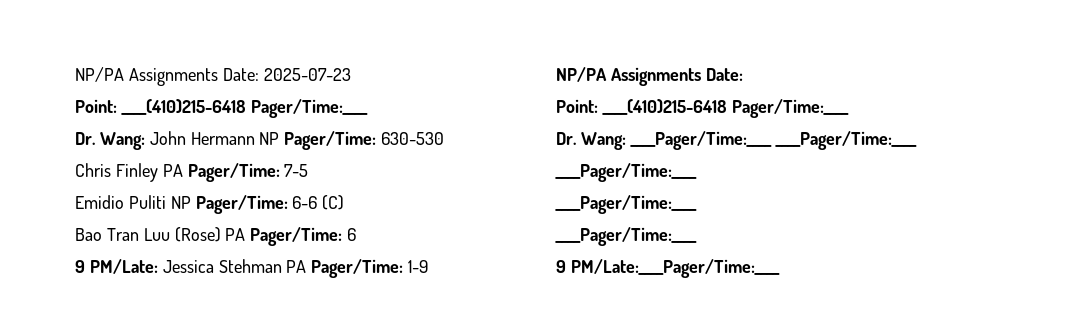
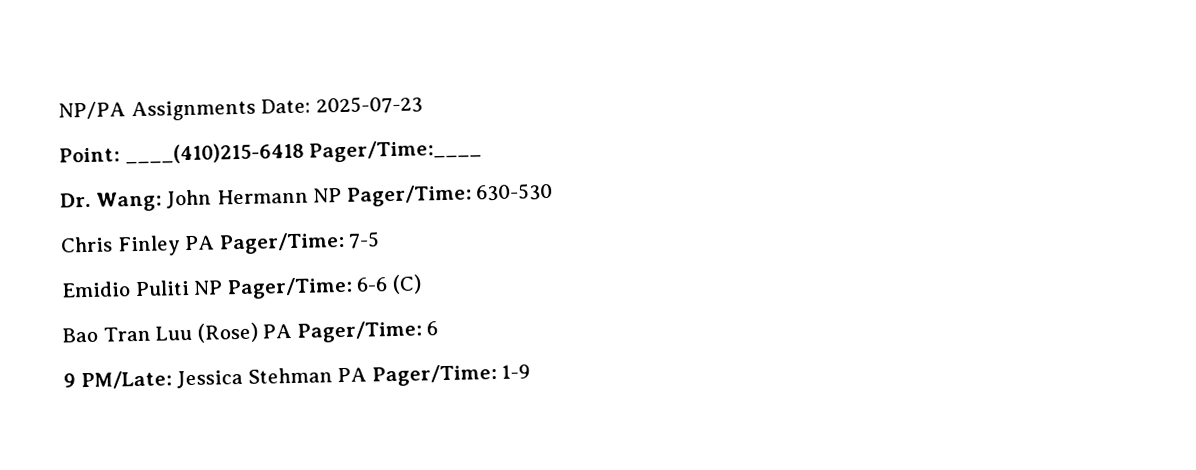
  9 PM/Late: Jessica Stehman PA Pager/Time: 1-9
- NP/PA Assignments Date:
- Point: ____(410)215-6418 Pager/Time:____
- Dr. Wang: ____Pager/Time:____ ____Pager/Time:____
- ____Pager/Time:____
- ____Pager/Time:____
- ____Pager/Time:____
- 9 PM/Late:____Pager/Time:____

